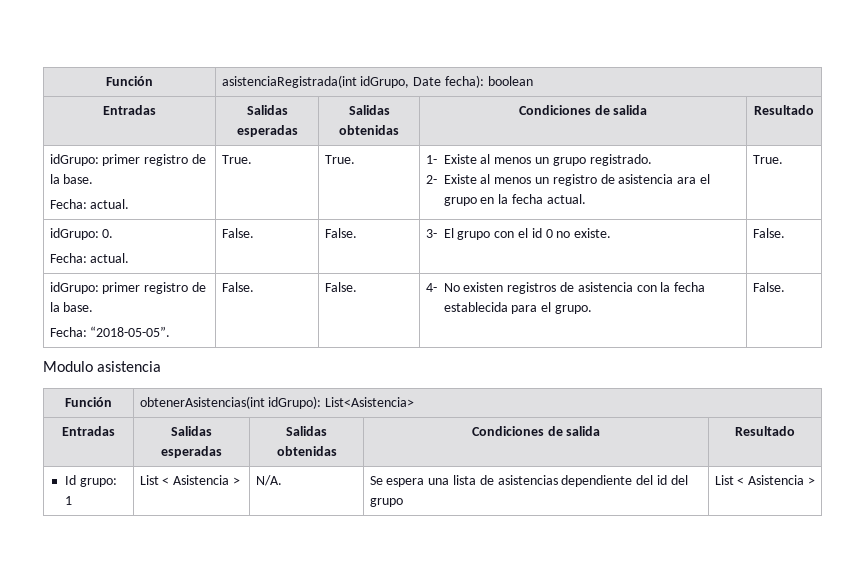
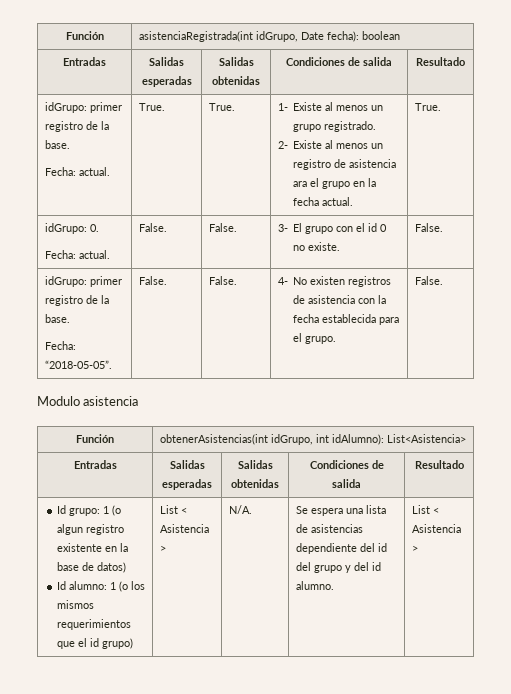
- Función | obtenerAsistencias(int idGrupo): List<Asistencia>
+ Función | obtenerAsistencias(int idGrupo, int idAlumno): List<Asistencia>
- Id grupo: 1
+ Id grupo: 1 (o algun registro existente en la base de datos)
+ Id alumno: 1 (o los mismos requerimientos que el id grupo)
- Se espera una lista de asistencias dependiente del id del grupo
+ Se espera una lista de asistencias dependiente del id del grupo y del id alumno.

